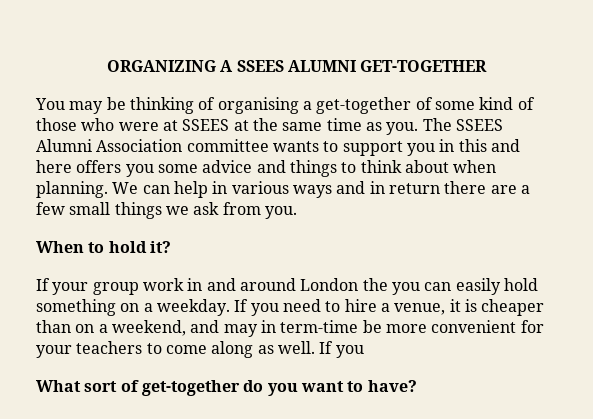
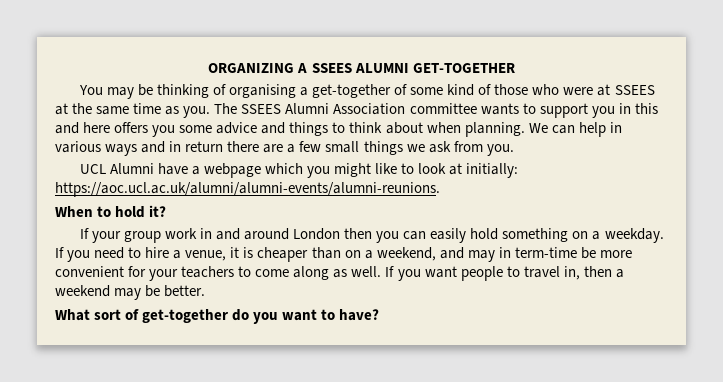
+ UCL Alumni have a webpage which you might like to look at initially: https://aoc.ucl.ac.uk/alumni/alumni-events/alumni-reunions.
- If your group work in and around London the you can easily hold something on a weekday.
+ If your group work in and around London then you can easily hold something on a weekday.
- If you need to hire a venue, it is cheaper than on a weekend, and may in term-time be more convenient for your teachers to come along as well. If you
+ If you need to hire a venue, it is cheaper than on a weekend, and may in term-time be more convenient for your teachers to come along as well. If you want people to travel in, then a weekend may be better.

